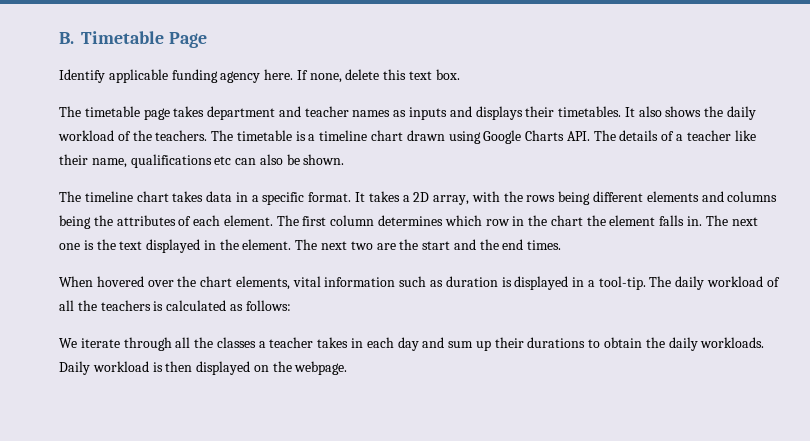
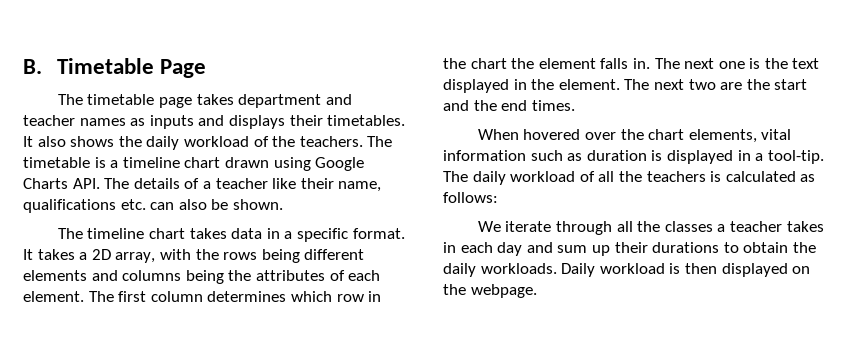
- Identify applicable funding agency here. If none, delete this text box.
- The timetable is a timeline chart drawn using Google Charts API. The details of a teacher like their name, qualifications etc can also be shown.
+ The timetable is a timeline chart drawn using Google Charts API. The details of a teacher like their name, qualifications etc. can also be shown.

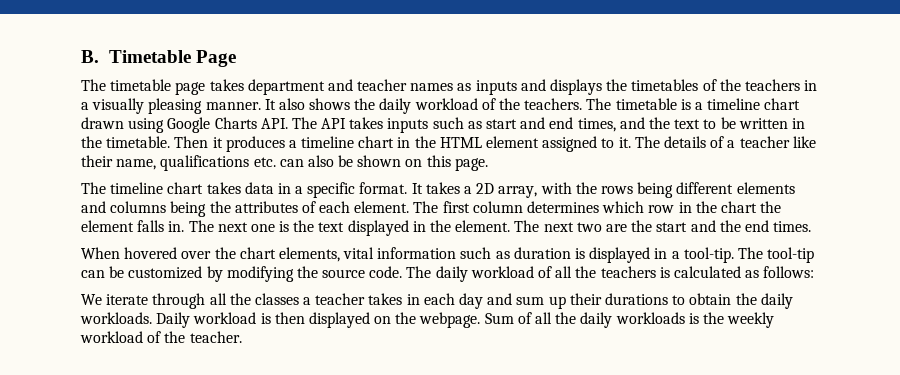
- The timetable page takes department and teacher names as inputs and displays their timetables.
+ The timetable page takes department and teacher names as inputs and displays the timetables of the teachers in a visually pleasing manner.
- The timetable is a timeline chart drawn using Google Charts API. The details of a teacher like their name, qualifications etc. can also be shown.
+ The timetable is a timeline chart drawn using Google Charts API. The API takes inputs such as start and end times, and the text to be written in the timetable. Then it produces a timeline chart in the HTML element assigned to it. The details of a teacher like their name, qualifications etc. can also be shown on this page.
- The daily workload of all the teachers is calculated as follows:
+ The tool-tip can be customized by modifying the source code. The daily workload of all the teachers is calculated as follows:
+ Sum of all the daily workloads is the weekly workload of the teacher.

